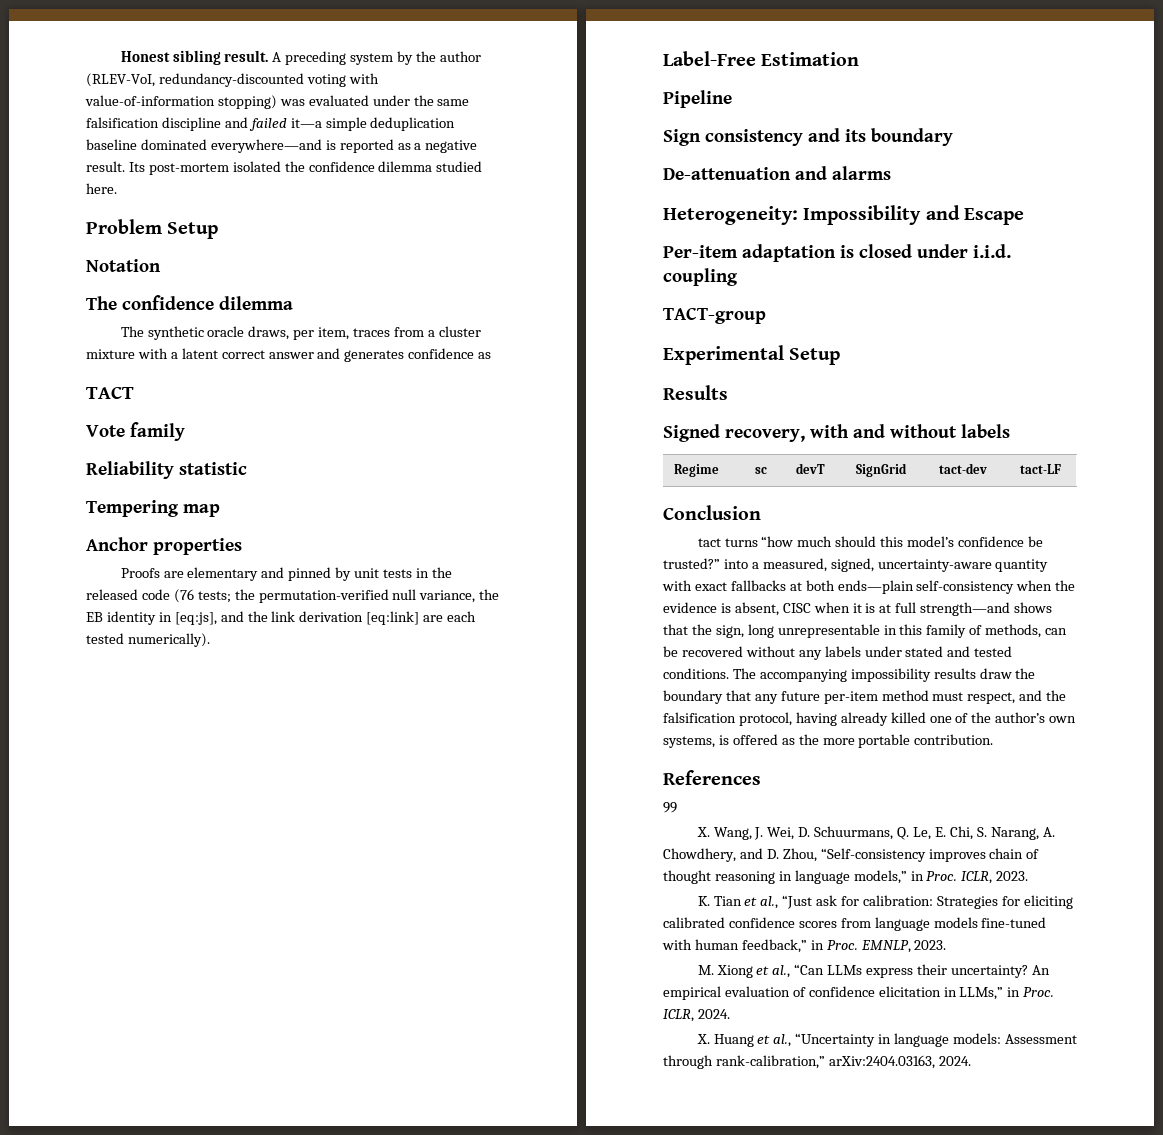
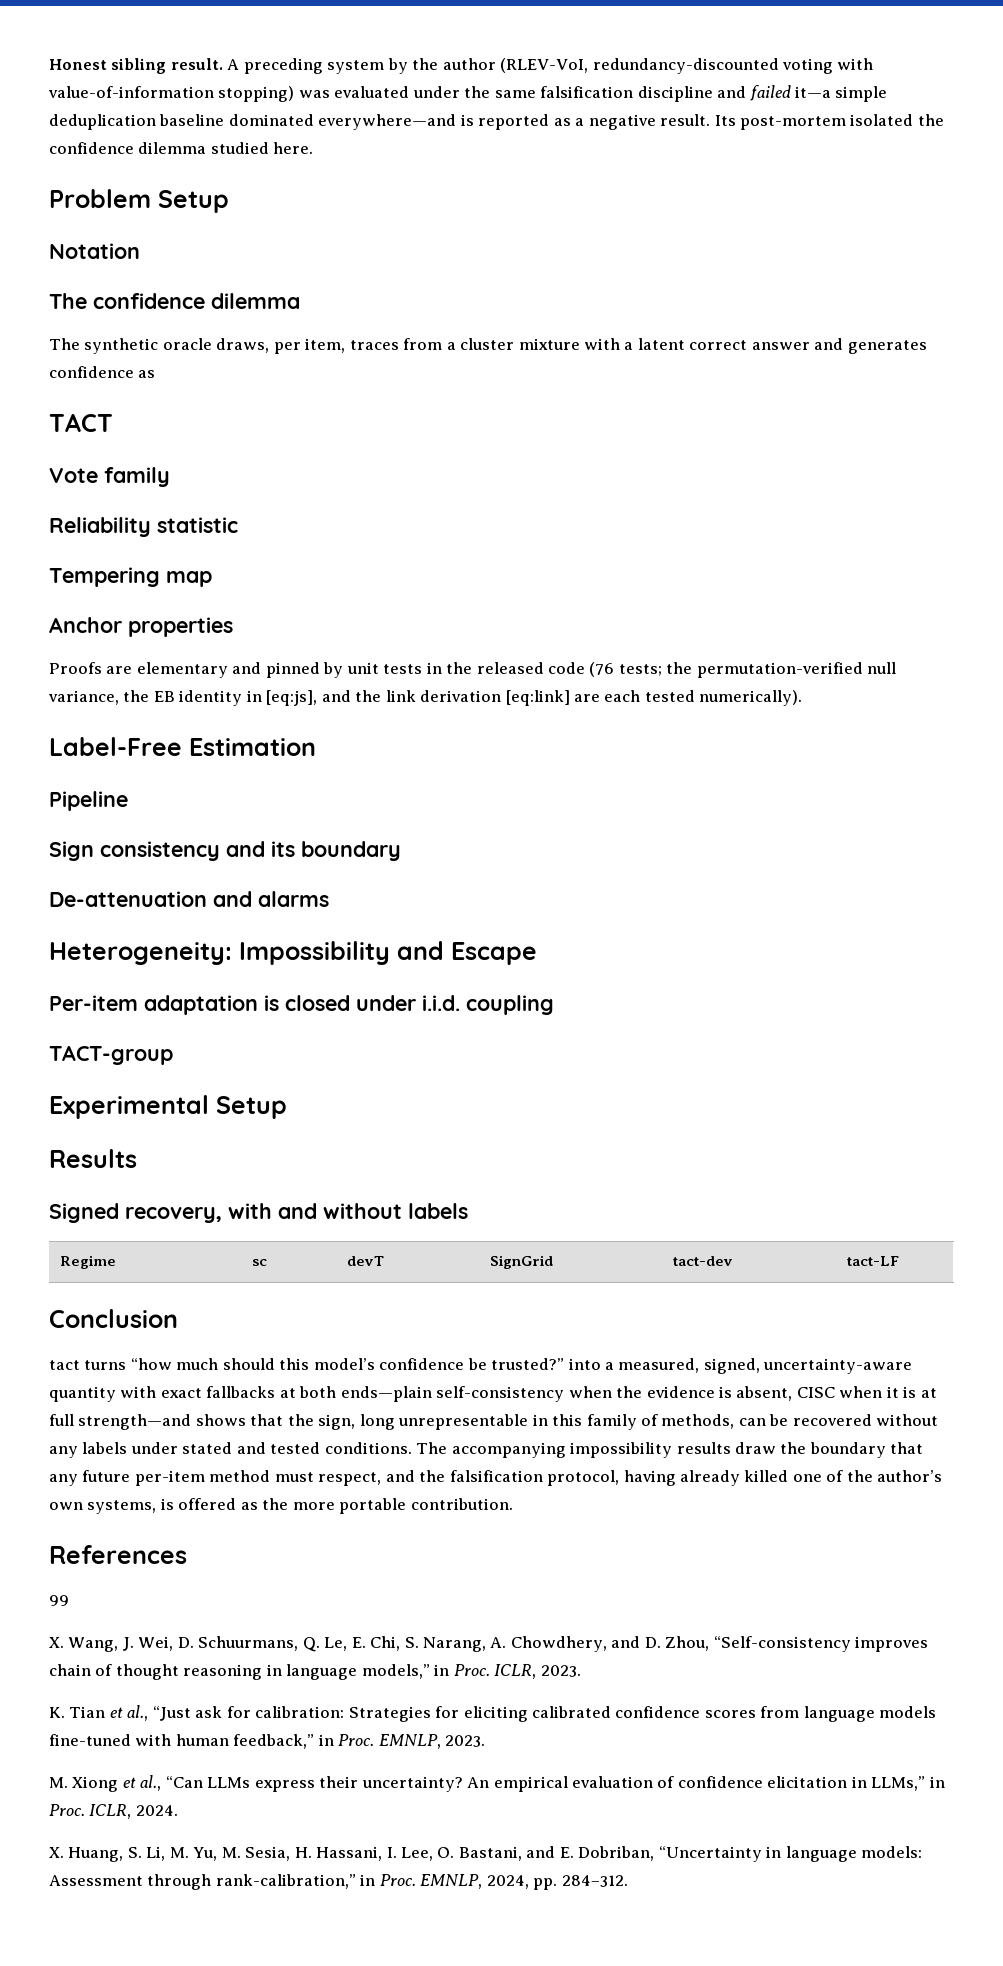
- X. Huang et al., “Uncertainty in language models: Assessment through rank-calibration,” arXiv:2404.03163, 2024.
+ X. Huang, S. Li, M. Yu, M. Sesia, H. Hassani, I. Lee, O. Bastani, and E. Dobriban, “Uncertainty in language models: Assessment through rank-calibration,” in Proc. EMNLP, 2024, pp. 284–312.

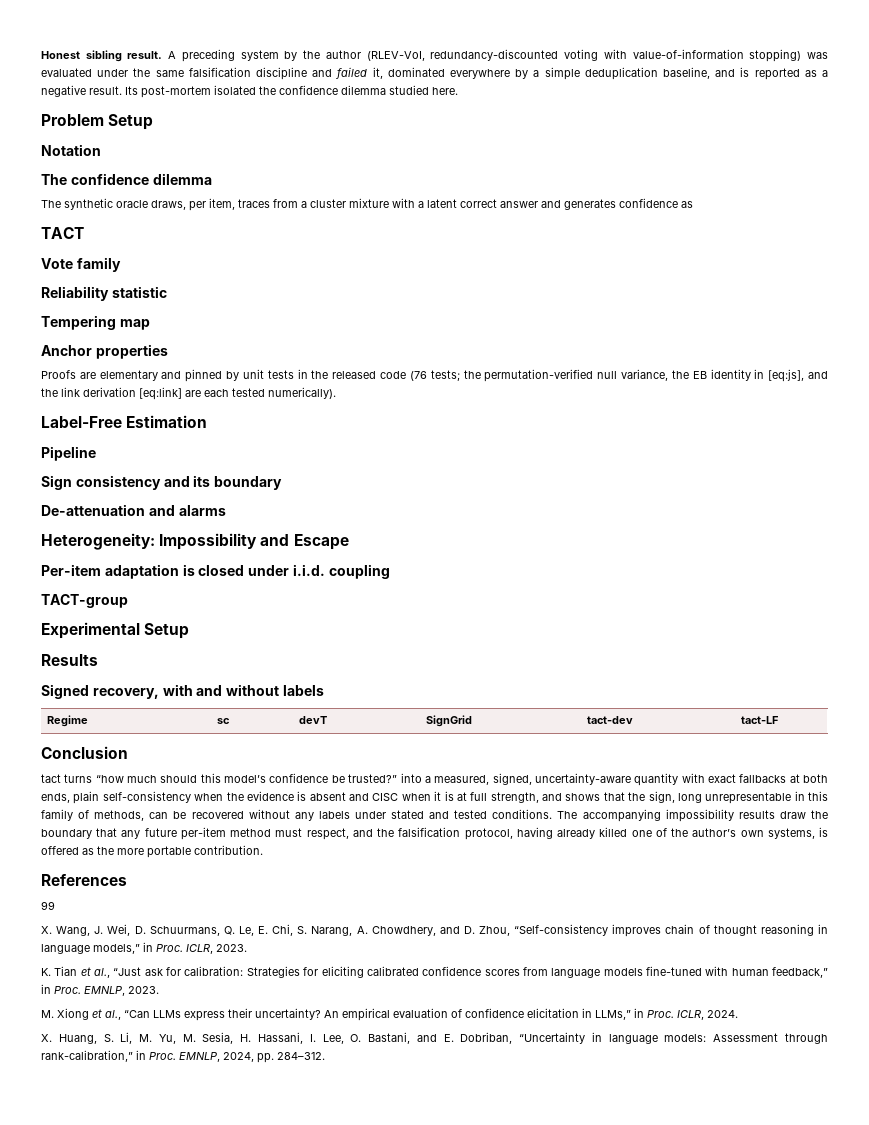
- A preceding system by the author (RLEV-VoI, redundancy-discounted voting with value-of-information stopping) was evaluated under the same falsification discipline and failed it—a simple deduplication baseline dominated everywhere—and is reported as a negative result.
+ A preceding system by the author (RLEV-VoI, redundancy-discounted voting with value-of-information stopping) was evaluated under the same falsification discipline and failed it, dominated everywhere by a simple deduplication baseline, and is reported as a negative result.
- tact turns “how much should this model’s confidence be trusted?” into a measured, signed, uncertainty-aware quantity with exact fallbacks at both ends—plain self-consistency when the evidence is absent, CISC when it is at full strength—and shows that the sign, long unrepresentable in this family of methods, can be recovered without any labels under stated and tested conditions.
+ tact turns “how much should this model’s confidence be trusted?” into a measured, signed, uncertainty-aware quantity with exact fallbacks at both ends, plain self-consistency when the evidence is absent and CISC when it is at full strength, and shows that the sign, long unrepresentable in this family of methods, can be recovered without any labels under stated and tested conditions.

